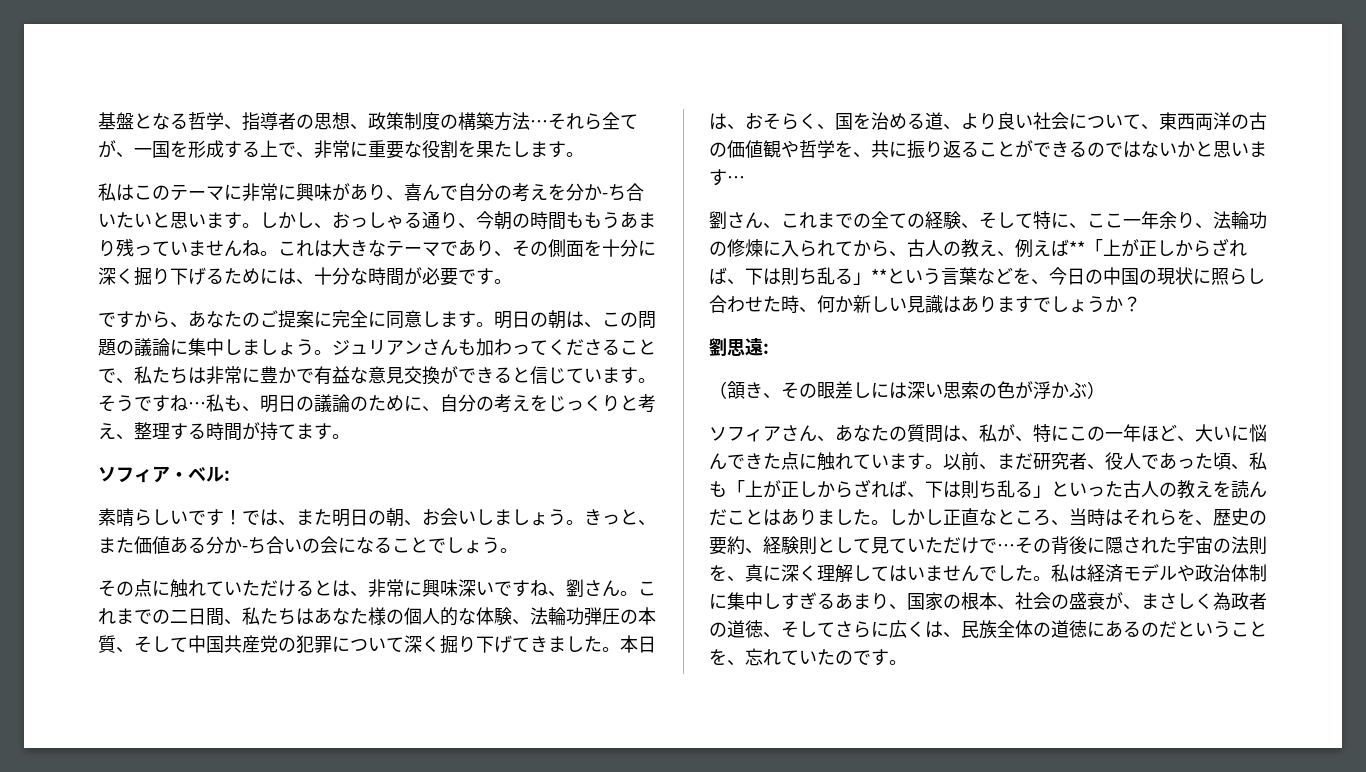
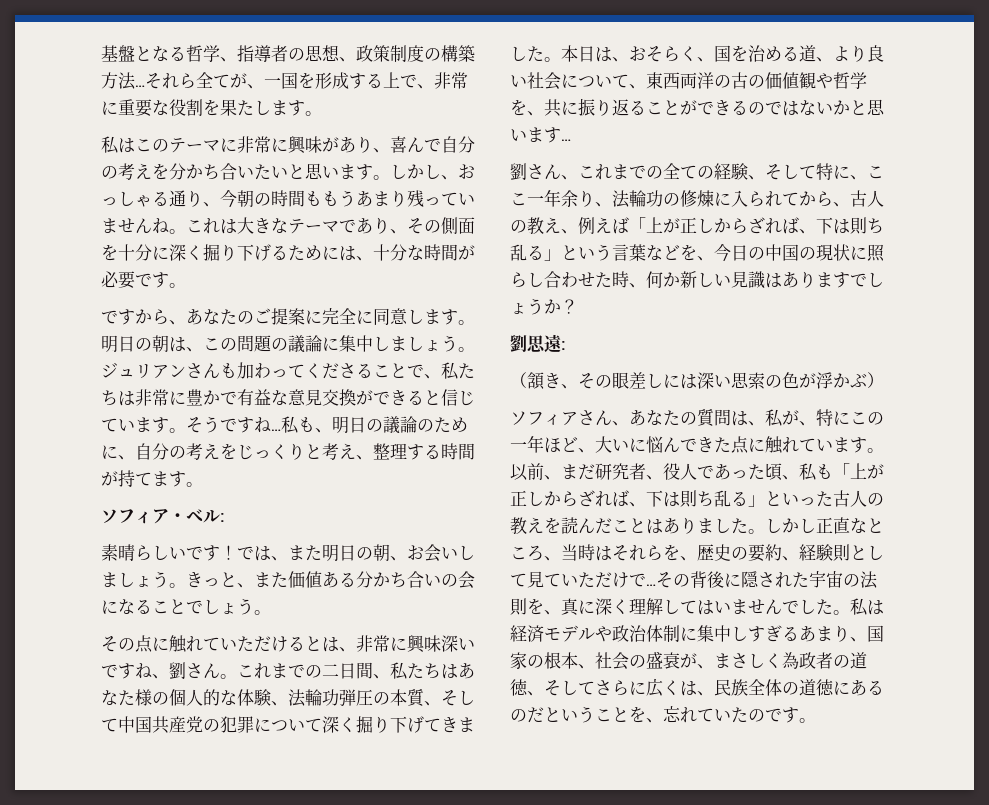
- 私はこのテーマに非常に興味があり、喜んで自分の考えを分か-ち合いたいと思います。
+ 私はこのテーマに非常に興味があり、喜んで自分の考えを分かち合いたいと思います。
- きっと、また価値ある分か-ち合いの会になることでしょう。
+ きっと、また価値ある分かち合いの会になることでしょう。
- 劉さん、これまでの全ての経験、そして特に、ここ一年余り、法輪功の修煉に入られてから、古人の教え、例えば**「上が正しからざれば、下は則ち乱る」**という言葉などを、今日の中国の現状に照らし合わせた時、何か新しい見識はありますでしょうか？
+ 劉さん、これまでの全ての経験、そして特に、ここ一年余り、法輪功の修煉に入られてから、古人の教え、例えば「上が正しからざれば、下は則ち乱る」という言葉などを、今日の中国の現状に照らし合わせた時、何か新しい見識はありますでしょうか？

